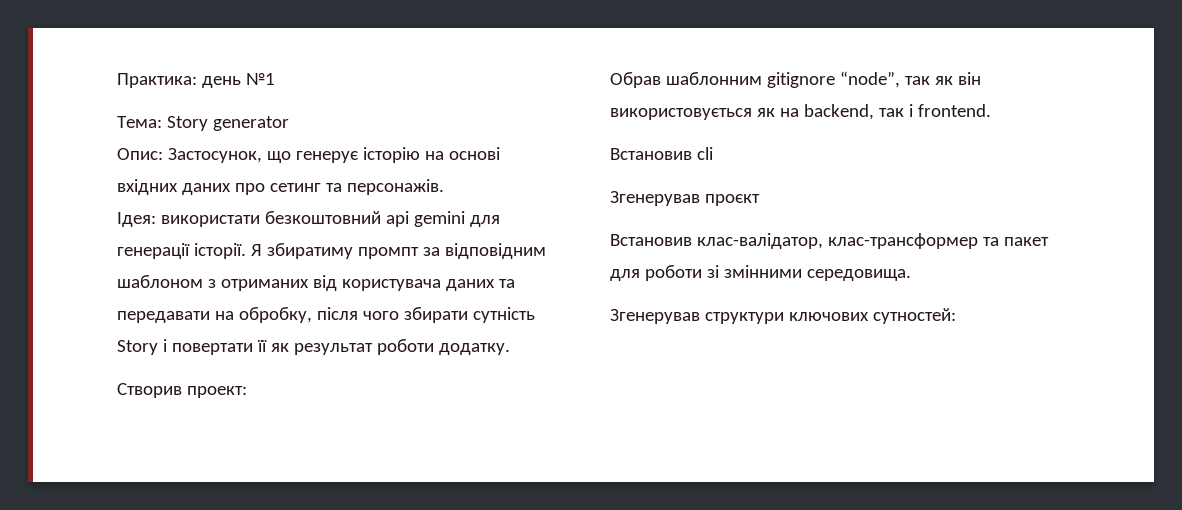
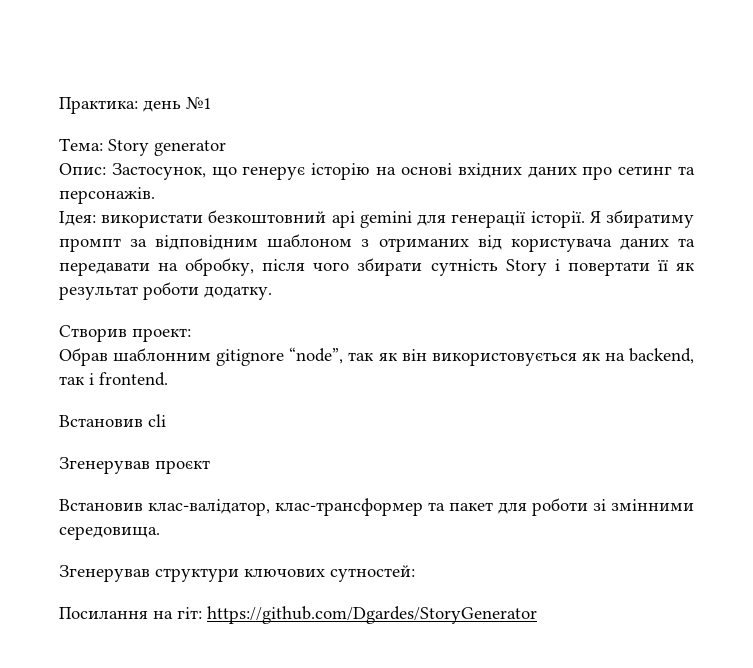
+ Посилання на гіт: https://github.com/Dgardes/StoryGenerator

